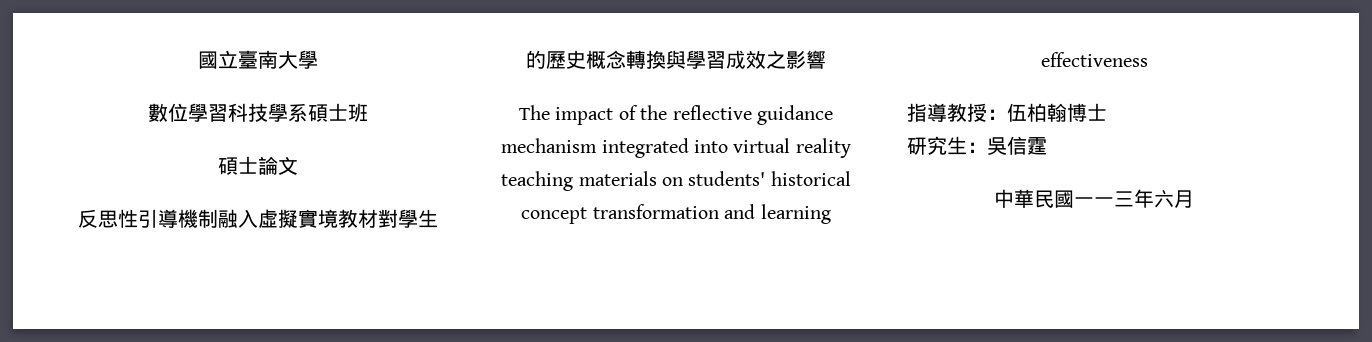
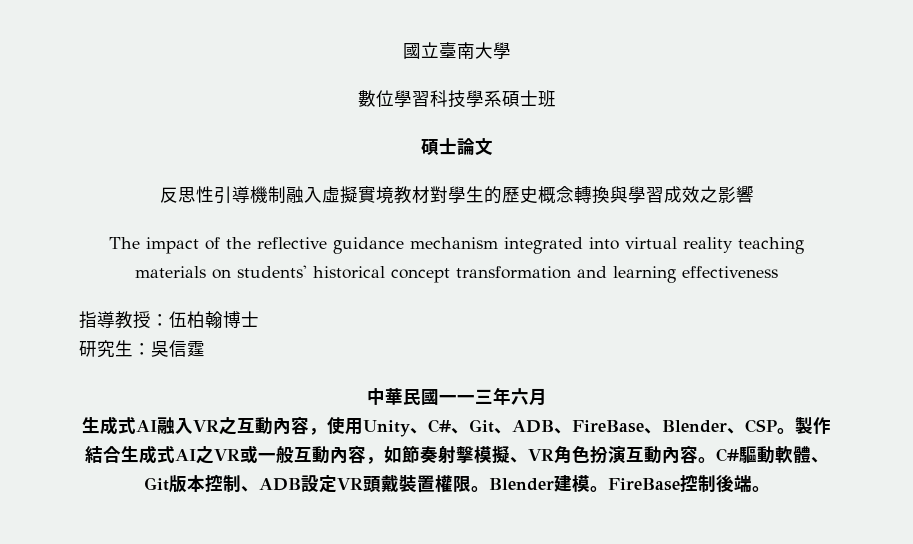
+ 生成式AI融入VR之互動內容，使用Unity、C#、Git、ADB、FireBase、Blender、CSP。製作結合生成式AI之VR或一般互動內容，如節奏射擊模擬、VR角色扮演互動內容。C#驅動軟體、Git版本控制、ADB設定VR頭戴裝置權限。Blender建模。FireBase控制後端。

